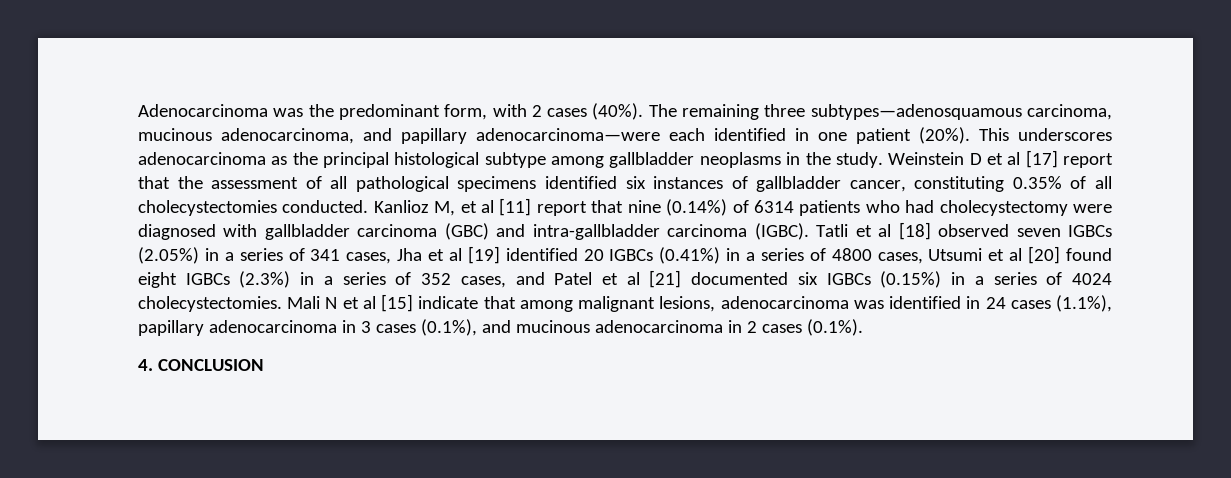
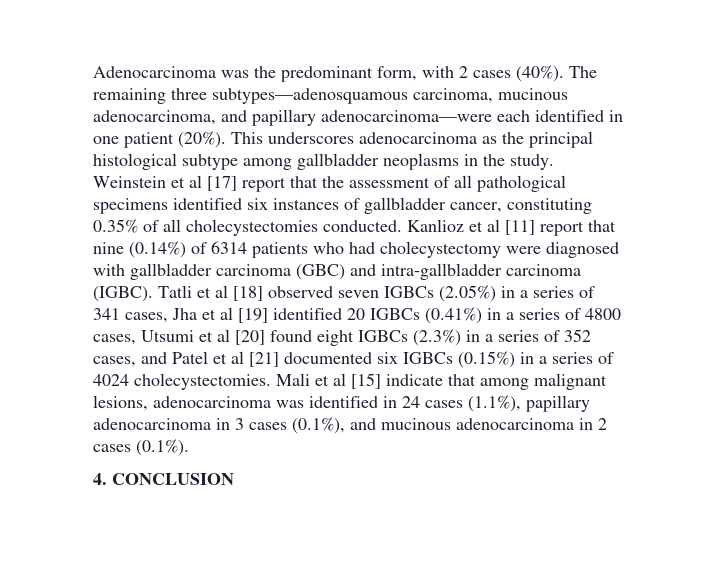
- Weinstein D et al [17] report that the assessment of all pathological specimens identified six instances of gallbladder cancer, constituting 0.35% of all cholecystectomies conducted.
+ Weinstein et al [17] report that the assessment of all pathological specimens identified six instances of gallbladder cancer, constituting 0.35% of all cholecystectomies conducted.
- Kanlioz M, et al [11] report that nine (0.14%) of 6314 patients who had cholecystectomy were diagnosed with gallbladder carcinoma (GBC) and intra-gallbladder carcinoma (IGBC).
+ Kanlioz et al [11] report that nine (0.14%) of 6314 patients who had cholecystectomy were diagnosed with gallbladder carcinoma (GBC) and intra-gallbladder carcinoma (IGBC).
- Mali N et al [15] indicate that among malignant lesions, adenocarcinoma was identified in 24 cases (1.1%), papillary adenocarcinoma in 3 cases (0.1%), and mucinous adenocarcinoma in 2 cases (0.1%).
+ Mali et al [15] indicate that among malignant lesions, adenocarcinoma was identified in 24 cases (1.1%), papillary adenocarcinoma in 3 cases (0.1%), and mucinous adenocarcinoma in 2 cases (0.1%).

